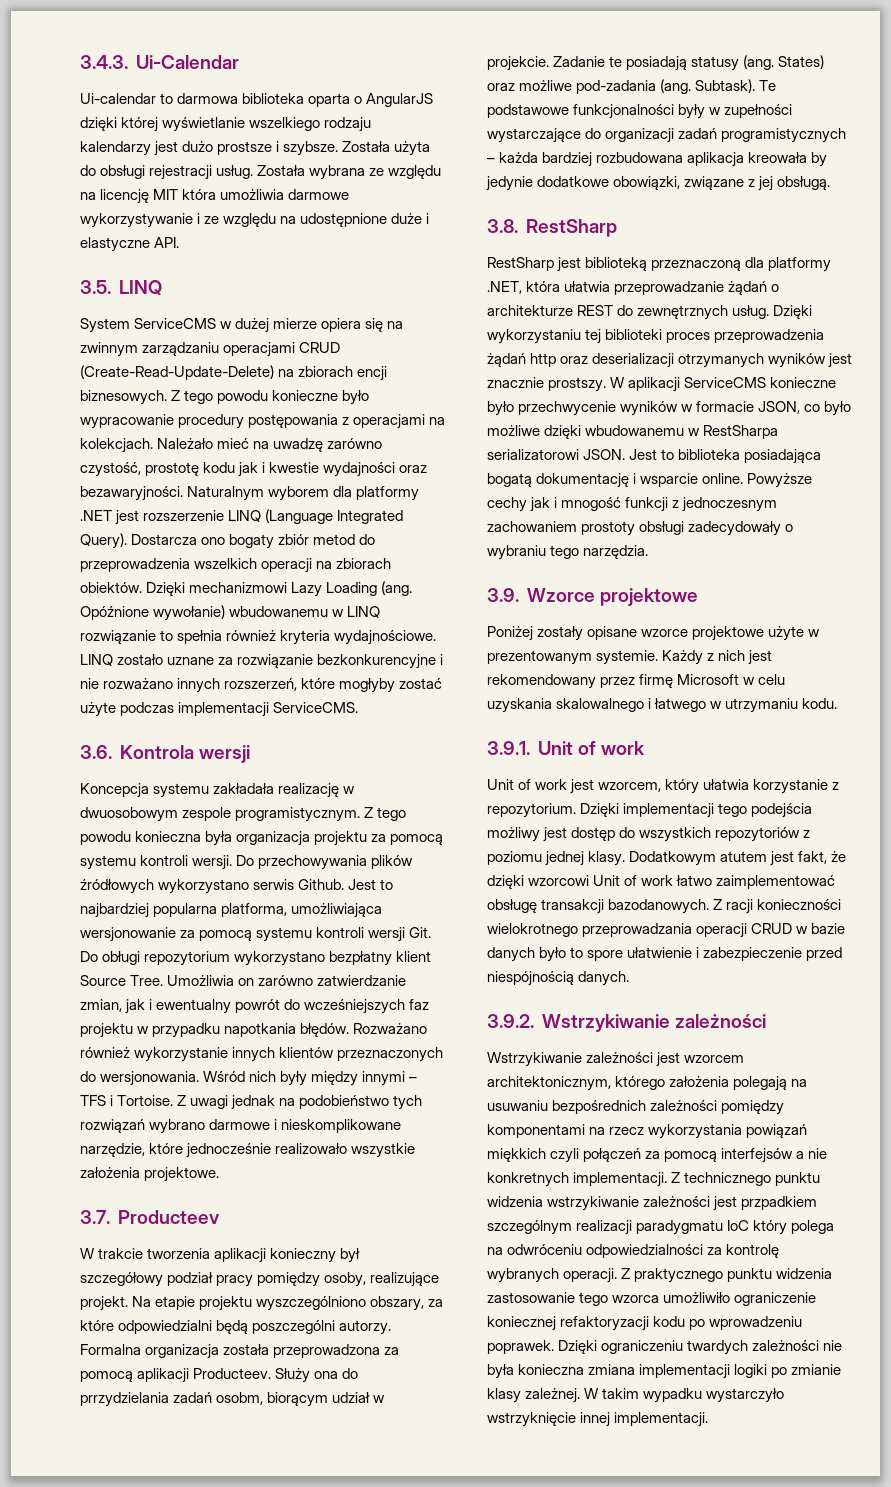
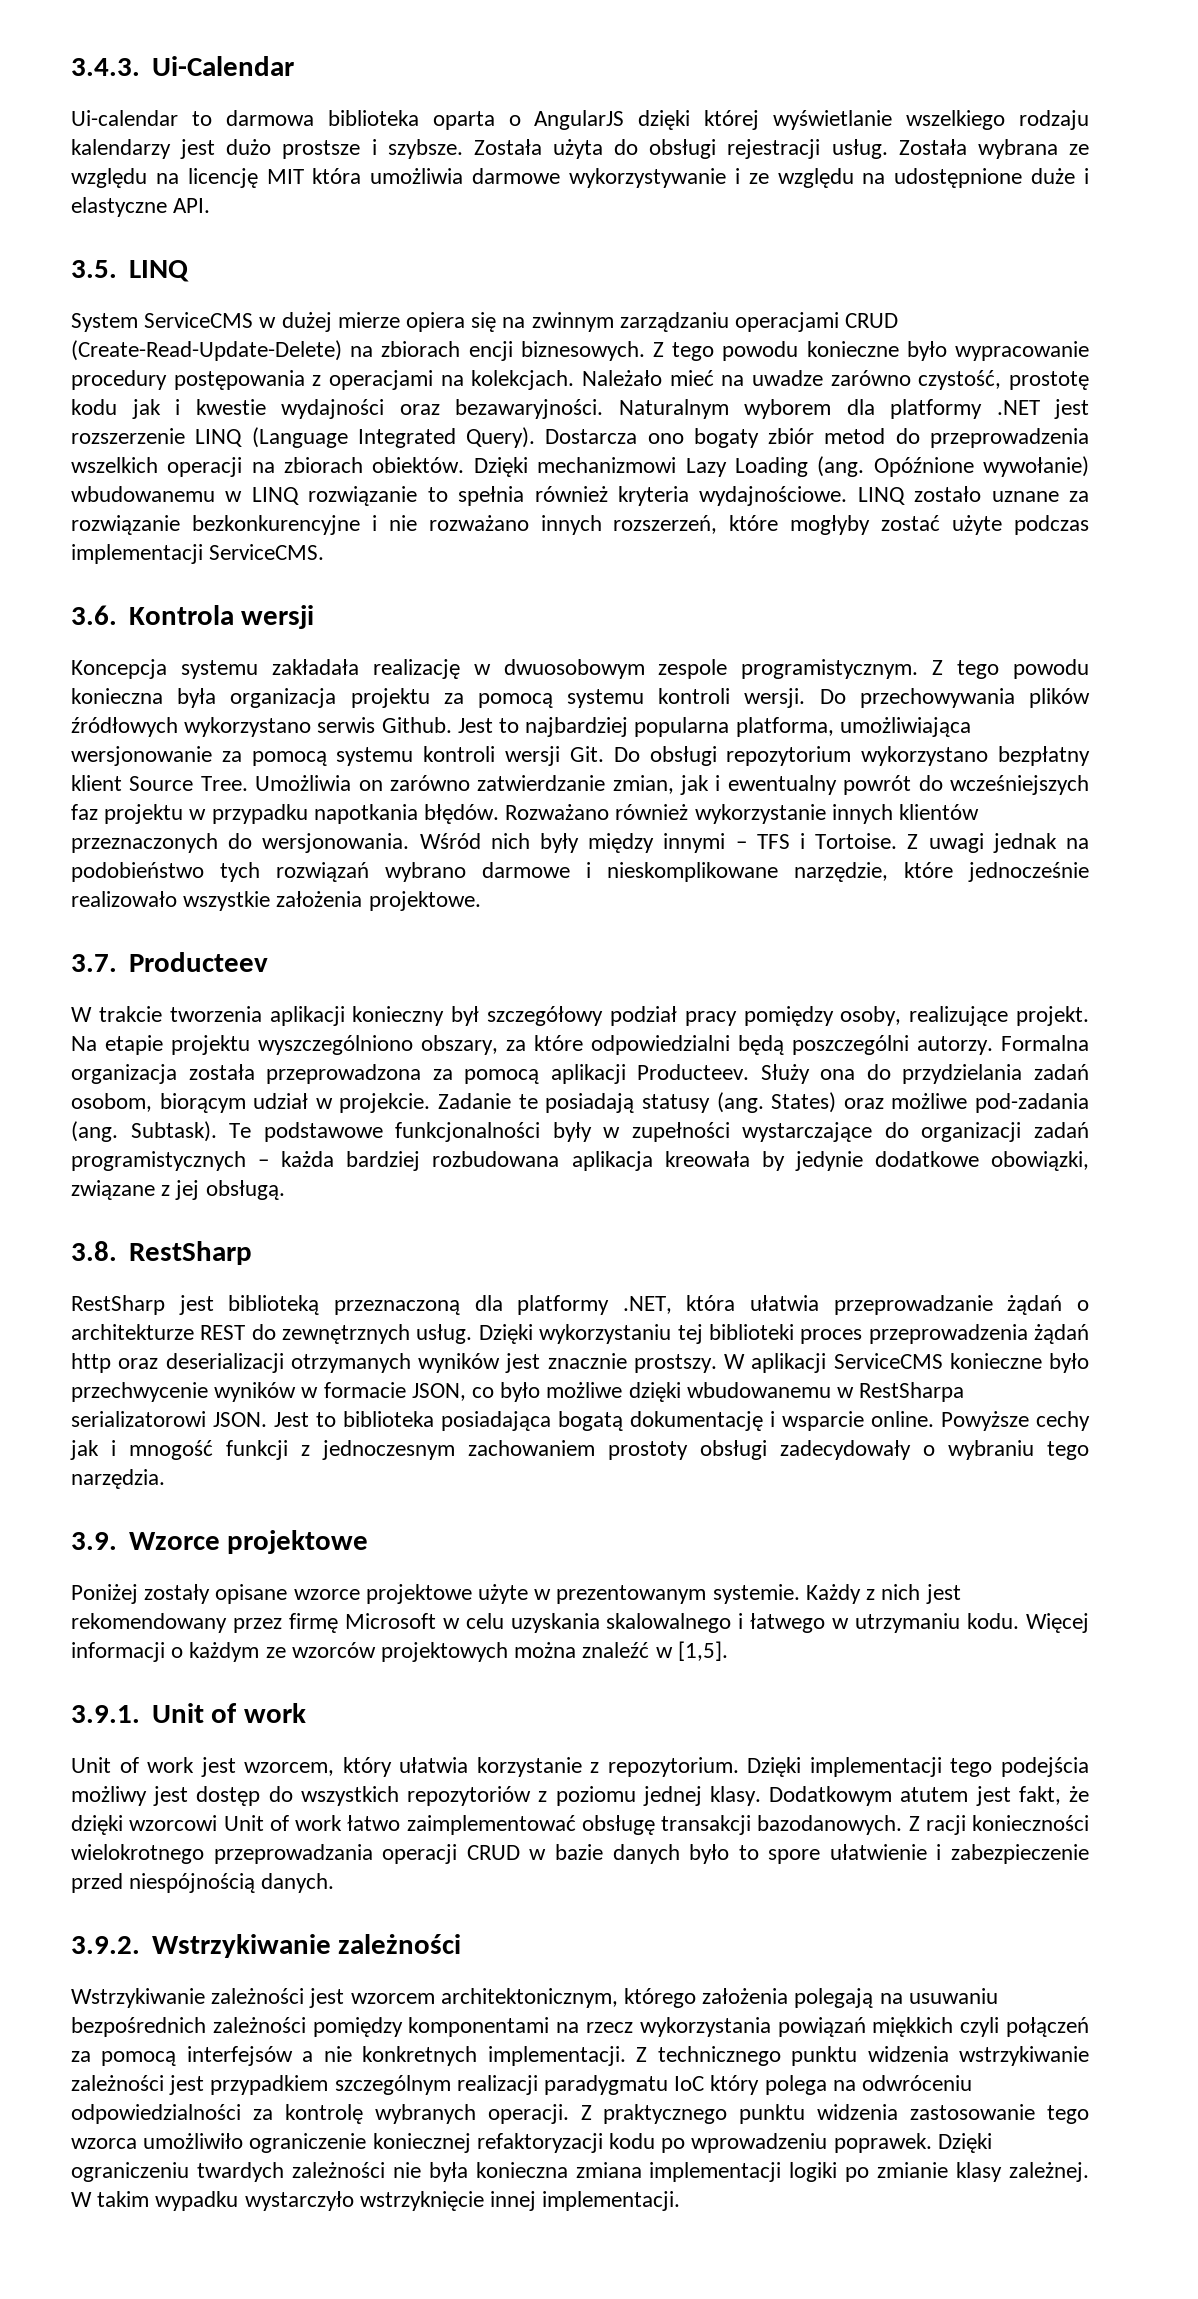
- Należało mieć na uwadzę zarówno czystość, prostotę kodu jak i kwestie wydajności oraz bezawaryjności.
+ Należało mieć na uwadze zarówno czystość, prostotę kodu jak i kwestie wydajności oraz bezawaryjności.
- Jest to najbardziej popularna platforma, umożliwiająca wersjonowanie za pomocą systemu kontroli wersji Git. Do obługi repozytorium wykorzystano bezpłatny klient Source Tree.
+ Jest to najbardziej popularna platforma, umożliwiająca wersjonowanie za pomocą systemu kontroli wersji Git. Do obsługi repozytorium wykorzystano bezpłatny klient Source Tree.
- Służy ona do prrzydzielania zadań osobm, biorącym udział w projekcie.
+ Służy ona do przydzielania zadań osobom, biorącym udział w projekcie.
+ Więcej informacji o każdym ze wzorców projektowych można znaleźć w [1,5].
- Z technicznego punktu widzenia wstrzykiwanie zależności jest przpadkiem szczególnym realizacji paradygmatu IoC który polega na odwróceniu odpowiedzialności za kontrolę wybranych operacji.
+ Z technicznego punktu widzenia wstrzykiwanie zależności jest przypadkiem szczególnym realizacji paradygmatu IoC który polega na odwróceniu odpowiedzialności za kontrolę wybranych operacji.

